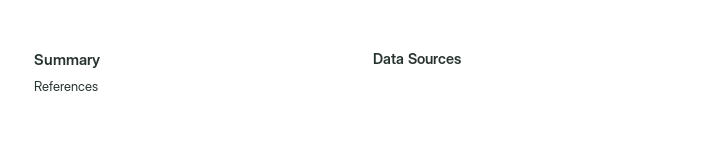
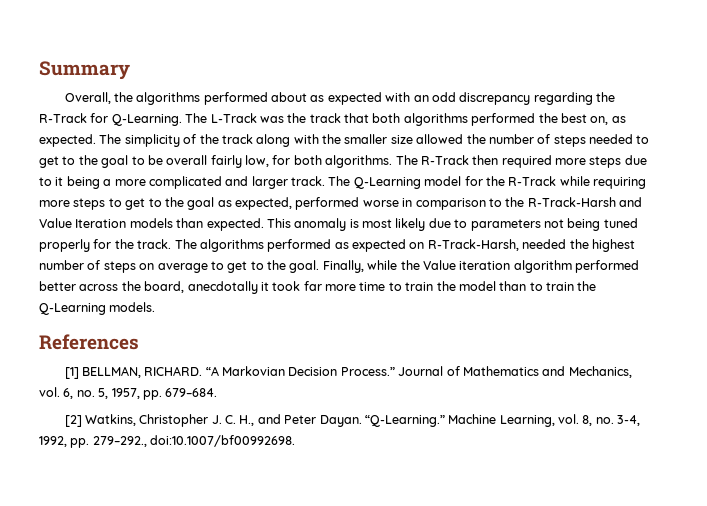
+ Overall, the algorithms performed about as expected with an odd discrepancy regarding the R-Track for Q-Learning. The L-Track was the track that both algorithms performed the best on, as expected. The simplicity of the track along with the smaller size allowed the number of steps needed to get to the goal to be overall fairly low, for both algorithms. The R-Track then required more steps due to it being a more complicated and larger track. The Q-Learning model for the R-Track while requiring more steps to get to the goal as expected, performed worse in comparison to the R-Track-Harsh and Value Iteration models than expected. This anomaly is most likely due to parameters not being tuned properly for the track. The algorithms performed as expected on R-Track-Harsh, needed the highest number of steps on average to get to the goal. Finally, while the Value iteration algorithm performed better across the board, anecdotally it took far more time to train the model than to train the Q-Learning models.
  References
- Data Sources
+ [1] BELLMAN, RICHARD. “A Markovian Decision Process.” Journal of Mathematics and Mechanics, vol. 6, no. 5, 1957, pp. 679–684.
+ [2] Watkins, Christopher J. C. H., and Peter Dayan. “Q-Learning.” Machine Learning, vol. 8, no. 3-4, 1992, pp. 279–292., doi:10.1007/bf00992698.

